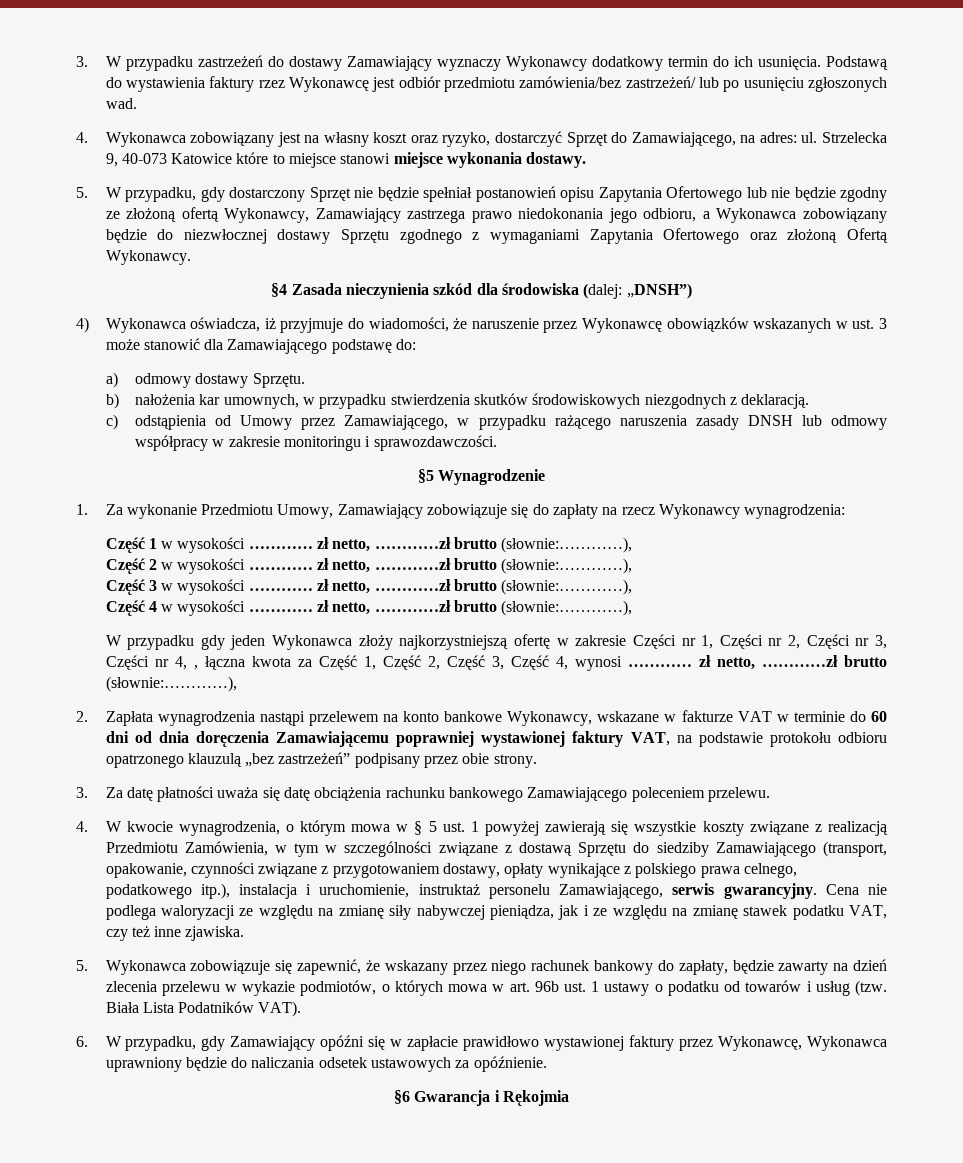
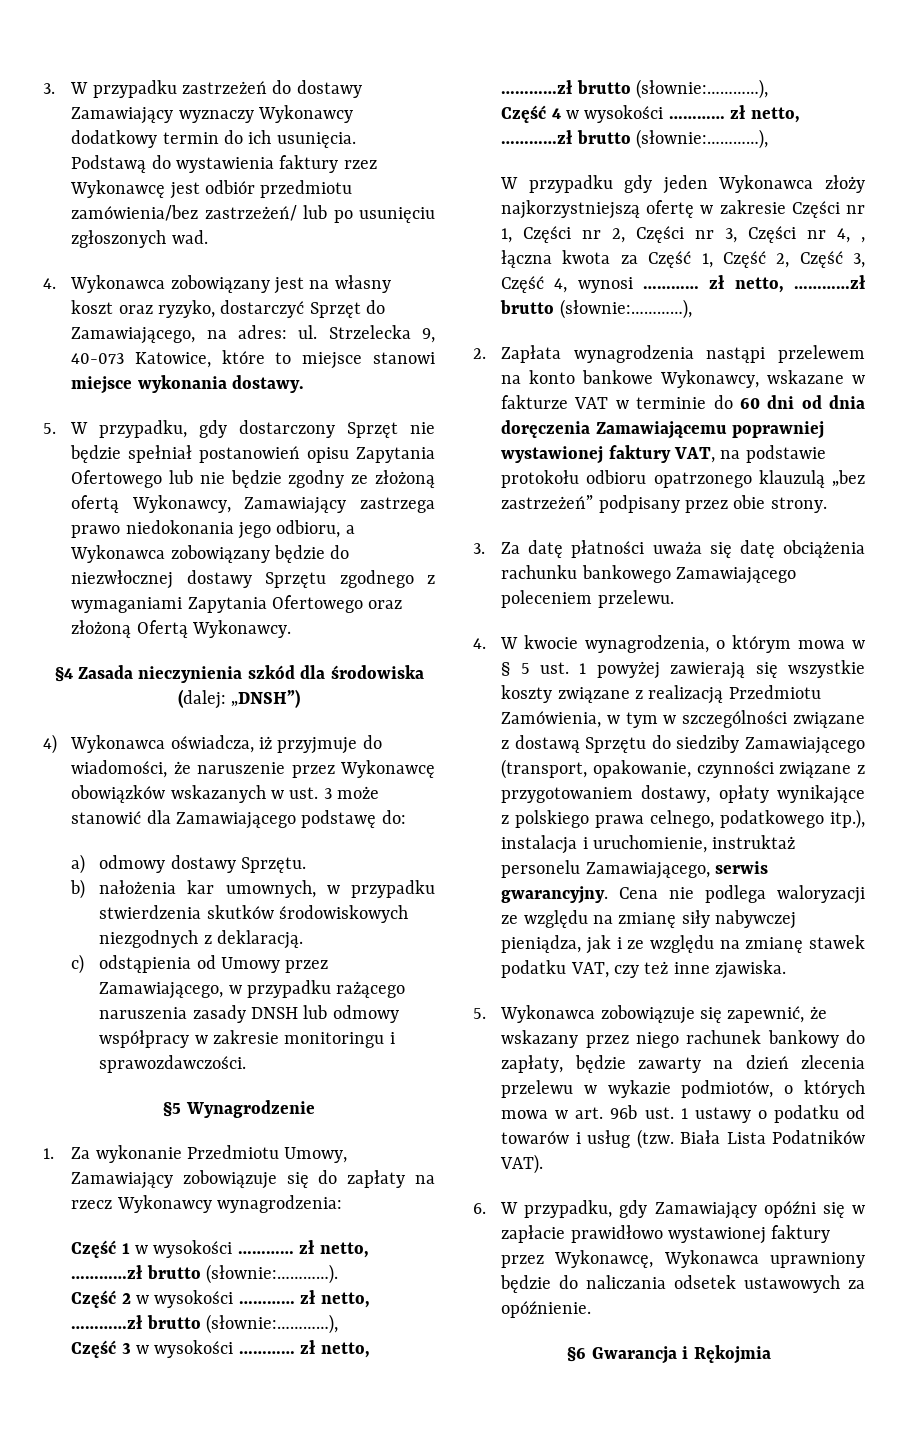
- Strzelecka 9, 40-073 Katowice które to miejsce stanowi miejsce wykonania dostawy.
+ Strzelecka 9, 40-073 Katowice, które to miejsce stanowi miejsce wykonania dostawy.
- Część 1 w wysokości ………… zł netto, …………zł brutto (słownie:…………),
+ Część 1 w wysokości ………… zł netto, …………zł brutto (słownie:…………).

